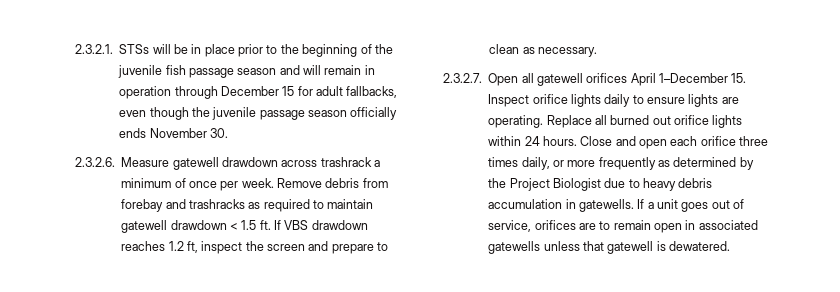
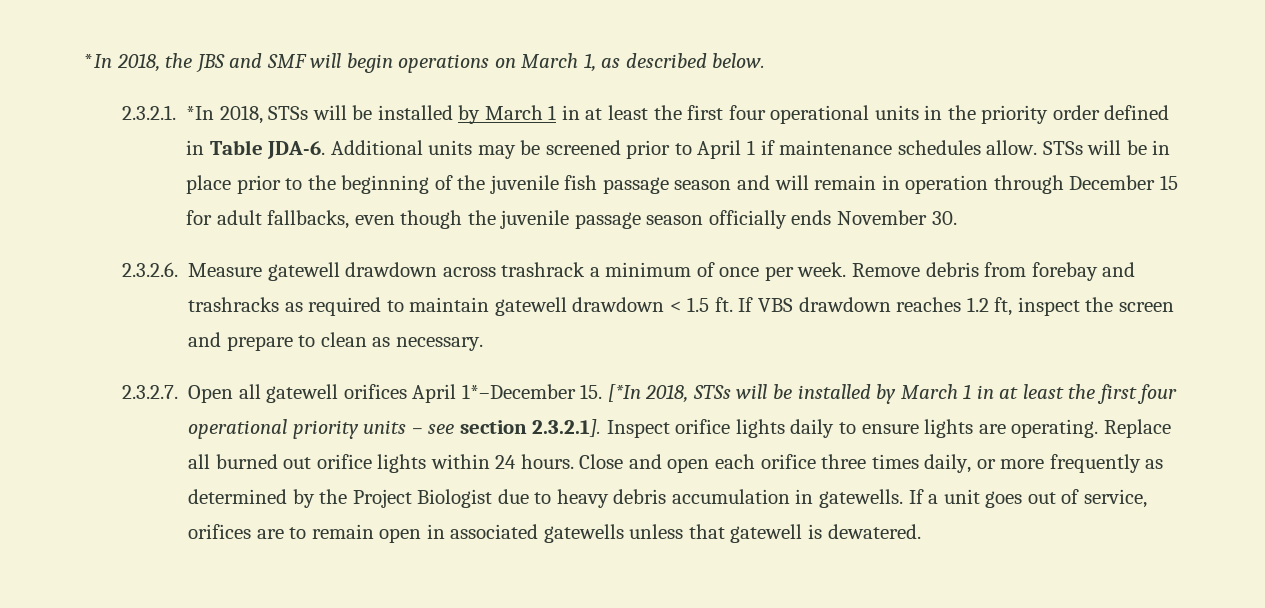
- 2.3.2.1. STSs will be in place prior to the beginning of the juvenile fish passage season and will remain in operation through December 15 for adult fallbacks, even though the juvenile passage season officially ends November 30.
+ *In 2018, the JBS and SMF will begin operations on March 1, as described below.
+ 2.3.2.1. *In 2018, STSs will be installed by March 1 in at least the first four operational units in the priority order defined in Table JDA-6. Additional units may be screened prior to April 1 if maintenance schedules allow. STSs will be in place prior to the beginning of the juvenile fish passage season and will remain in operation through December 15 for adult fallbacks, even though the juvenile passage season officially ends November 30.
- 2.3.2.7. Open all gatewell orifices April 1–December 15. Inspect orifice lights daily to ensure lights are operating.
+ 2.3.2.7. Open all gatewell orifices April 1*–December 15. [*In 2018, STSs will be installed by March 1 in at least the first four operational priority units – see section 2.3.2.1]. Inspect orifice lights daily to ensure lights are operating.

